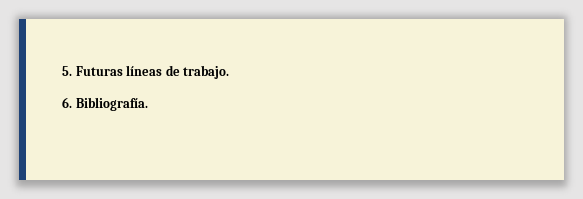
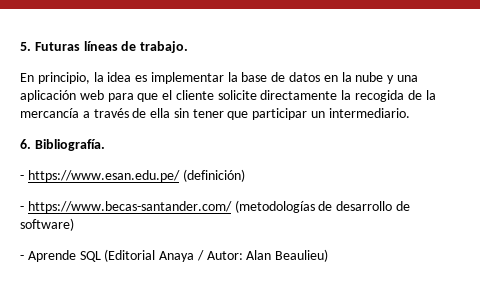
+ En principio, la idea es implementar la base de datos en la nube y una aplicación web para que el cliente solicite directamente la recogida de la mercancía a través de ella sin tener que participar un intermediario.
  6. Bibliografía.
+ - https://www.esan.edu.pe/ (definición)
+ - https://www.becas-santander.com/ (metodologías de desarrollo de software)
+ - Aprende SQL (Editorial Anaya / Autor: Alan Beaulieu)

